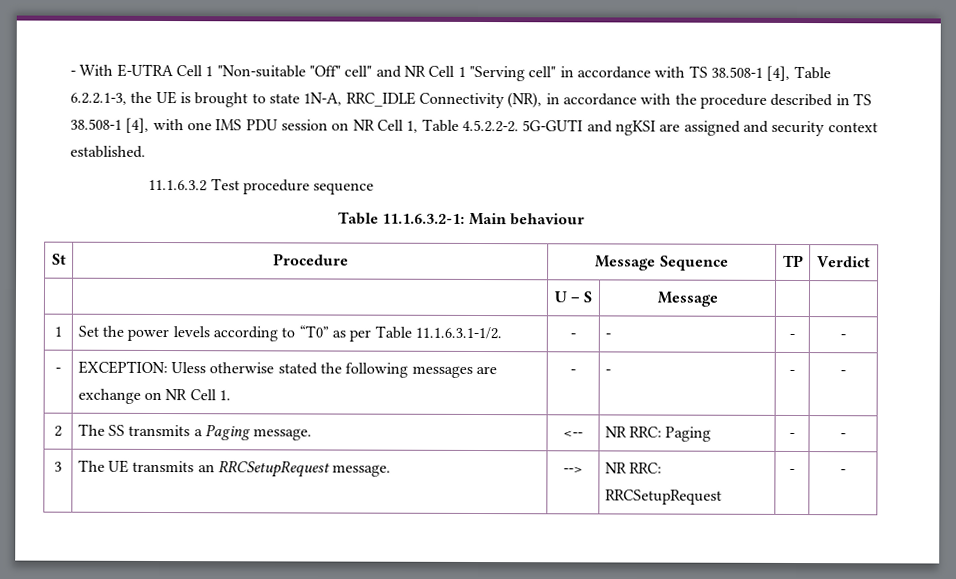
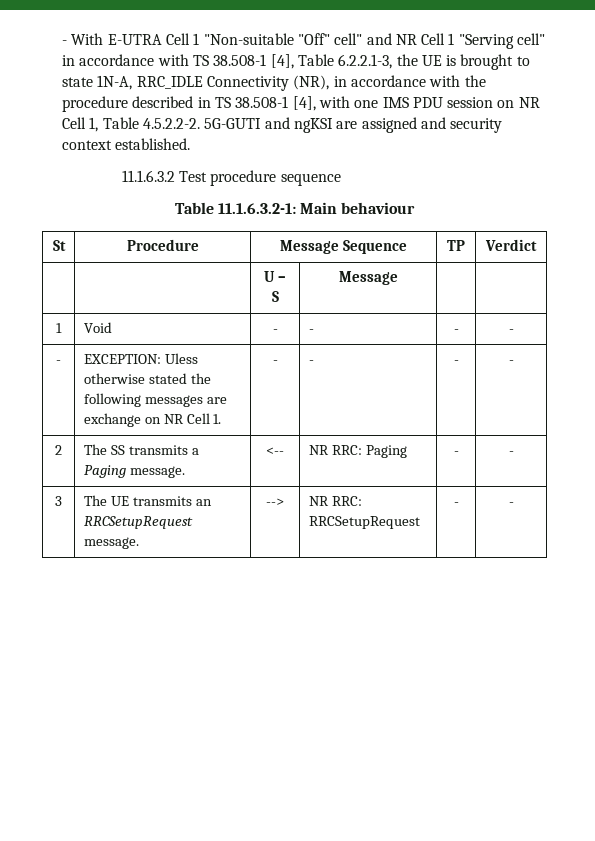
- 1 | Set the power levels according to “T0” as per Table 11.1.6.3.1-1/2. | - | - | - | -
+ 1 | Void | - | - | - | -

